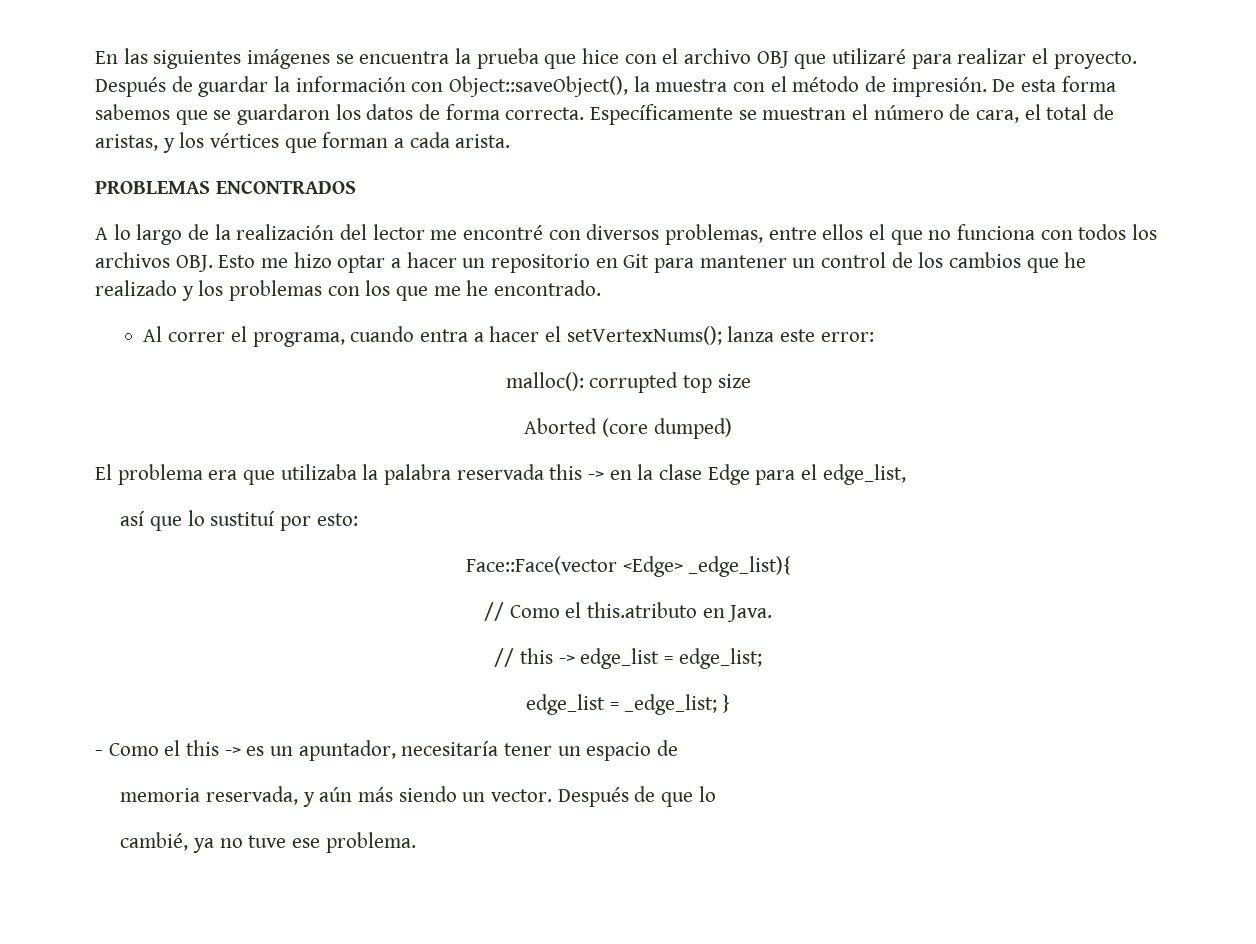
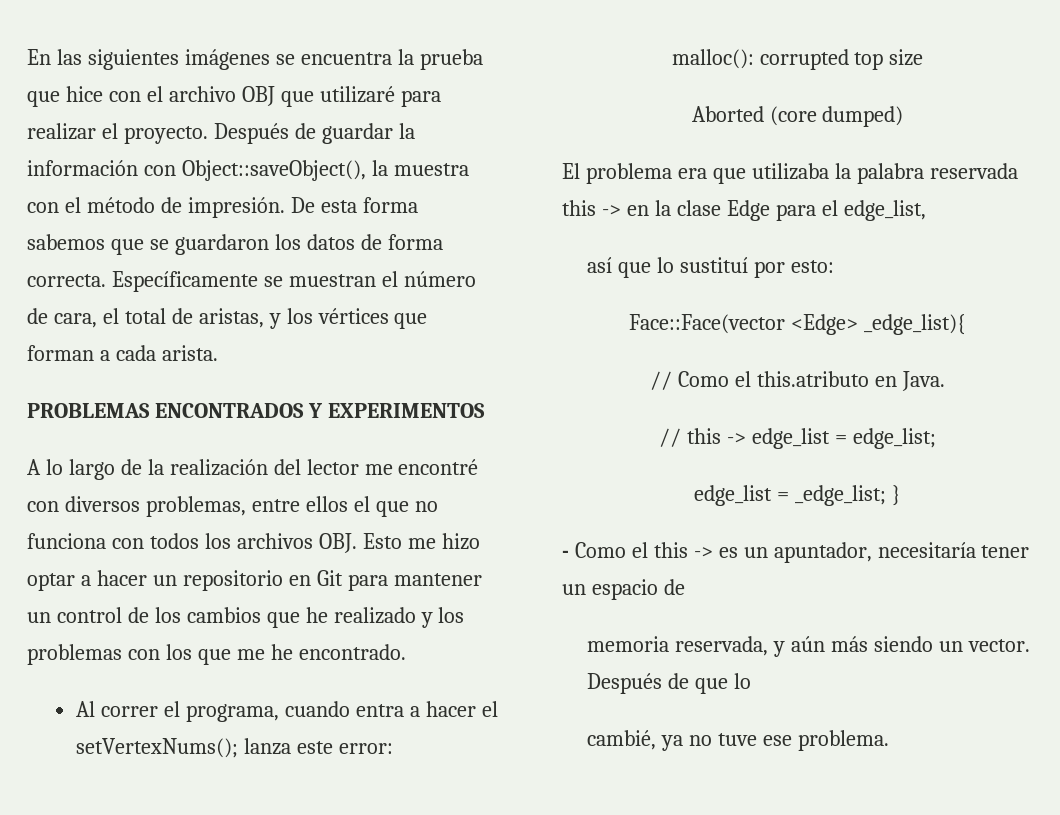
- PROBLEMAS ENCONTRADOS
+ PROBLEMAS ENCONTRADOS Y EXPERIMENTOS

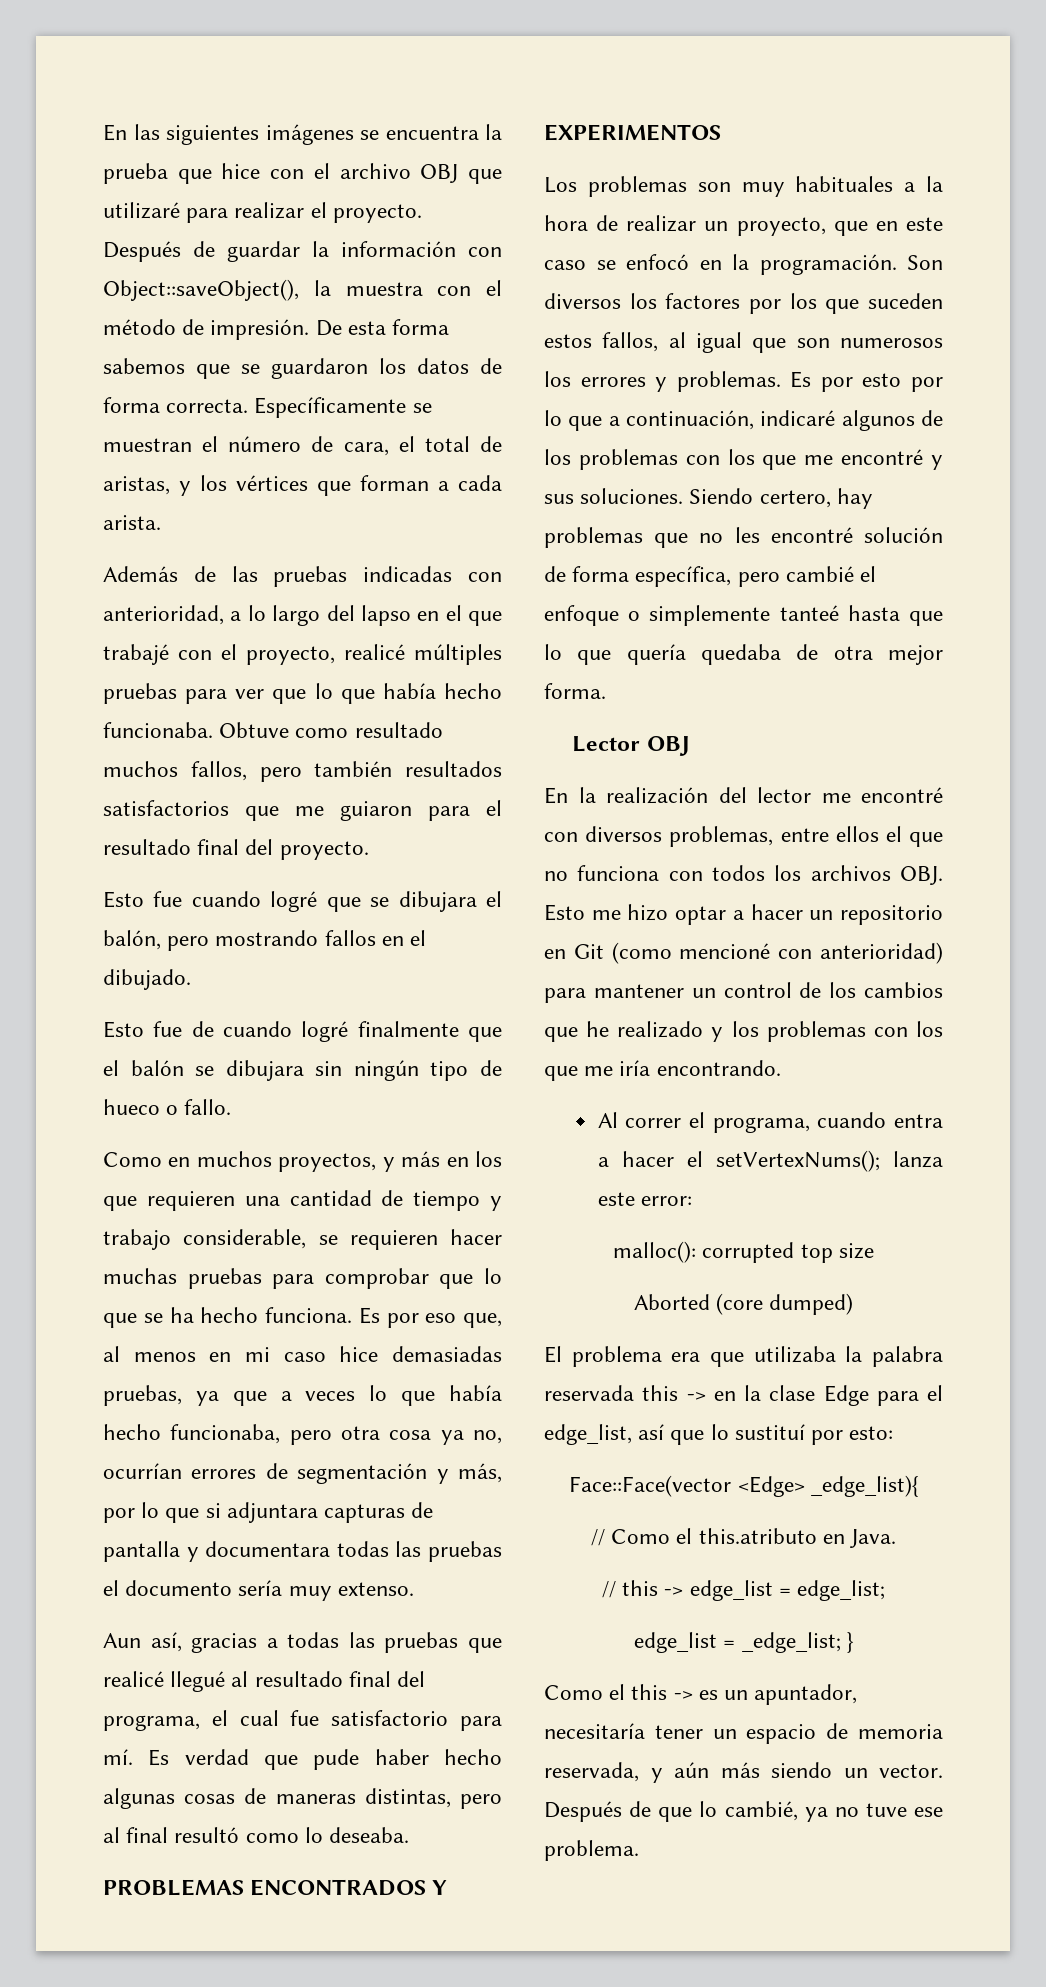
+ Además de las pruebas indicadas con anterioridad, a lo largo del lapso en el que trabajé con el proyecto, realicé múltiples pruebas para ver que lo que había hecho funcionaba. Obtuve como resultado muchos fallos, pero también resultados satisfactorios que me guiaron para el resultado final del proyecto.
+ Esto fue cuando logré que se dibujara el balón, pero mostrando fallos en el dibujado.
+ Esto fue de cuando logré finalmente que el balón se dibujara sin ningún tipo de hueco o fallo.
+ Como en muchos proyectos, y más en los que requieren una cantidad de tiempo y trabajo considerable, se requieren hacer muchas pruebas para comprobar que lo que se ha hecho funciona. Es por eso que, al menos en mi caso hice demasiadas pruebas, ya que a veces lo que había hecho funcionaba, pero otra cosa ya no, ocurrían errores de segmentación y más, por lo que si adjuntara capturas de pantalla y documentara todas las pruebas el documento sería muy extenso.
+ Aun así, gracias a todas las pruebas que realicé llegué al resultado final del programa, el cual fue satisfactorio para mí. Es verdad que pude haber hecho algunas cosas de maneras distintas, pero al final resultó como lo deseaba.
  PROBLEMAS ENCONTRADOS Y EXPERIMENTOS
- A lo largo de la realización del lector me encontré con diversos problemas, entre ellos el que no funciona con todos los archivos OBJ. Esto me hizo optar a hacer un repositorio en Git para mantener un control de los cambios que he realizado y los problemas con los que me he encontrado.
+ Los problemas son muy habituales a la hora de realizar un proyecto, que en este caso se enfocó en la programación. Son diversos los factores por los que suceden estos fallos, al igual que son numerosos los errores y problemas. Es por esto por lo que a continuación, indicaré algunos de los problemas con los que me encontré y sus soluciones. Siendo certero, hay problemas que no les encontré solución de forma específica, pero cambié el enfoque o simplemente tanteé hasta que lo que quería quedaba de otra mejor forma.
+ Lector OBJ
+ En la realización del lector me encontré con diversos problemas, entre ellos el que no funciona con todos los archivos OBJ. Esto me hizo optar a hacer un repositorio en Git (como mencioné con anterioridad) para mantener un control de los cambios que he realizado y los problemas con los que me iría encontrando.
- El problema era que utilizaba la palabra reservada this -> en la clase Edge para el edge_list,
- así que lo sustituí por esto:
+ El problema era que utilizaba la palabra reservada this -> en la clase Edge para el edge_list, así que lo sustituí por esto:
- - Como el this -> es un apuntador, necesitaría tener un espacio de
- memoria reservada, y aún más siendo un vector.
+ Como el this -> es un apuntador, necesitaría tener un espacio de memoria reservada, y aún más siendo un vector.
- Después de que lo
- cambié, ya no tuve ese problema.
+ Después de que lo cambié, ya no tuve ese problema.

